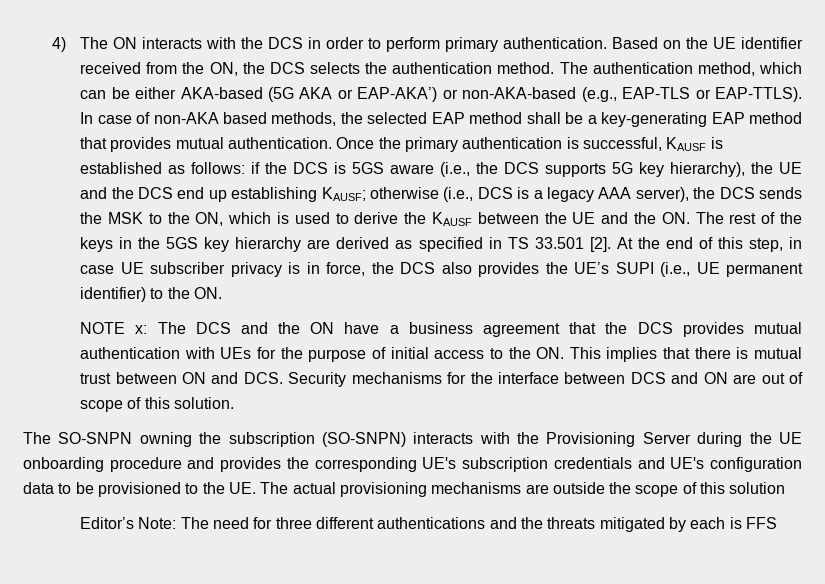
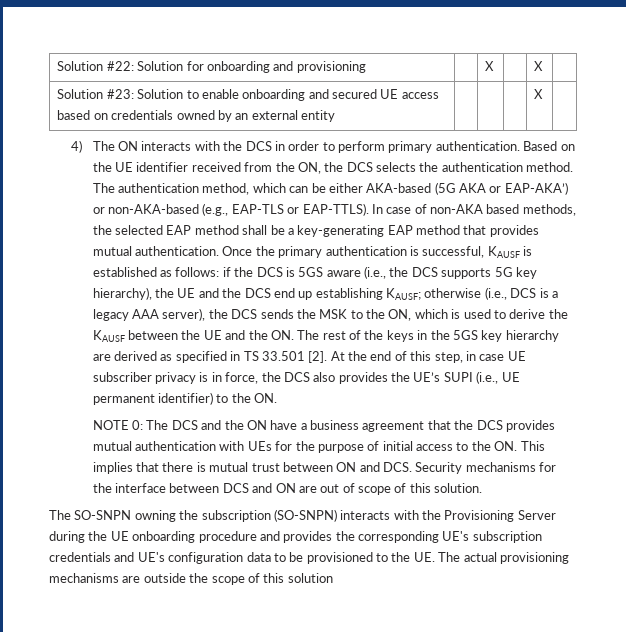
+ Solution #22: Solution for onboarding and provisioning | | X | | X |
+ Solution #23: Solution to enable onboarding and secured UE access based on credentials owned by an external entity | | | | X |
- NOTE x: The DCS and the ON have a business agreement that the DCS provides mutual authentication with UEs for the purpose of initial access to the ON. This implies that there is mutual trust between ON and DCS. Security mechanisms for the interface between DCS and ON are out of scope of this solution.
+ NOTE 0: The DCS and the ON have a business agreement that the DCS provides mutual authentication with UEs for the purpose of initial access to the ON. This implies that there is mutual trust between ON and DCS. Security mechanisms for the interface between DCS and ON are out of scope of this solution.
- Editor’s Note: The need for three different authentications and the threats mitigated by each is FFS

